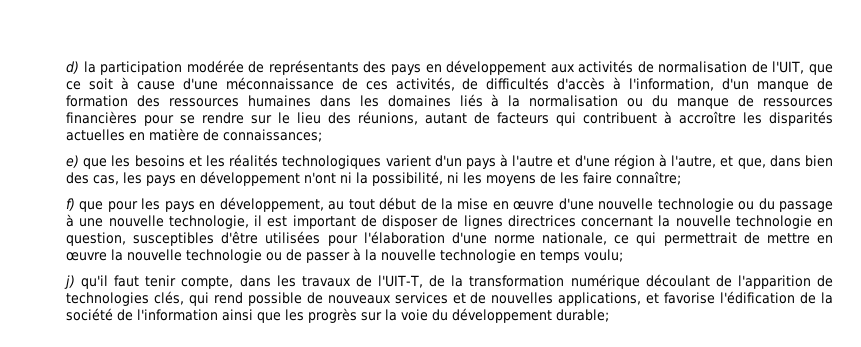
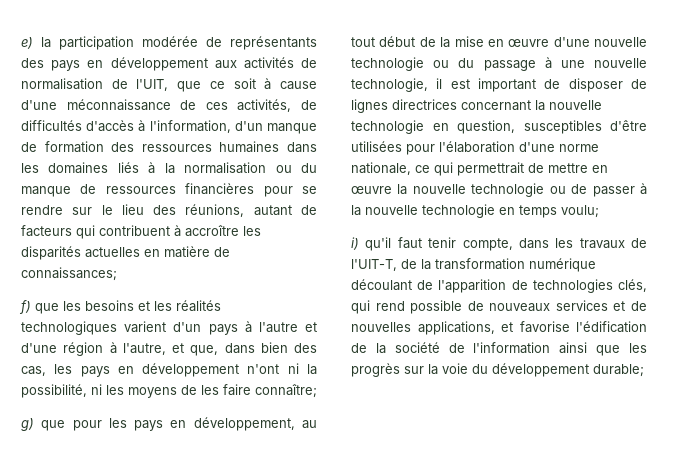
- d) la participation modérée de représentants des pays en développement aux activités de normalisation de l'UIT, que ce soit à cause d'une méconnaissance de ces activités, de difficultés d'accès à l'information, d'un manque de formation des ressources humaines dans les domaines liés à la normalisation ou du manque de ressources financières pour se rendre sur le lieu des réunions, autant de facteurs qui contribuent à accroître les disparités actuelles en matière de connaissances;
+ e) la participation modérée de représentants des pays en développement aux activités de normalisation de l'UIT, que ce soit à cause d'une méconnaissance de ces activités, de difficultés d'accès à l'information, d'un manque de formation des ressources humaines dans les domaines liés à la normalisation ou du manque de ressources financières pour se rendre sur le lieu des réunions, autant de facteurs qui contribuent à accroître les disparités actuelles en matière de connaissances;
- e) que les besoins et les réalités technologiques varient d'un pays à l'autre et d'une région à l'autre, et que, dans bien des cas, les pays en développement n'ont ni la possibilité, ni les moyens de les faire connaître;
+ f) que les besoins et les réalités technologiques varient d'un pays à l'autre et d'une région à l'autre, et que, dans bien des cas, les pays en développement n'ont ni la possibilité, ni les moyens de les faire connaître;
- f) que pour les pays en développement, au tout début de la mise en œuvre d'une nouvelle technologie ou du passage à une nouvelle technologie, il est important de disposer de lignes directrices concernant la nouvelle technologie en question, susceptibles d'être utilisées pour l'élaboration d'une norme nationale, ce qui permettrait de mettre en œuvre la nouvelle technologie ou de passer à la nouvelle technologie en temps voulu;
+ g) que pour les pays en développement, au tout début de la mise en œuvre d'une nouvelle technologie ou du passage à une nouvelle technologie, il est important de disposer de lignes directrices concernant la nouvelle technologie en question, susceptibles d'être utilisées pour l'élaboration d'une norme nationale, ce qui permettrait de mettre en œuvre la nouvelle technologie ou de passer à la nouvelle technologie en temps voulu;
- j) qu'il faut tenir compte, dans les travaux de l'UIT-T, de la transformation numérique découlant de l'apparition de technologies clés, qui rend possible de nouveaux services et de nouvelles applications, et favorise l'édification de la société de l'information ainsi que les progrès sur la voie du développement durable;
+ i) qu'il faut tenir compte, dans les travaux de l'UIT-T, de la transformation numérique découlant de l'apparition de technologies clés, qui rend possible de nouveaux services et de nouvelles applications, et favorise l'édification de la société de l'information ainsi que les progrès sur la voie du développement durable;

